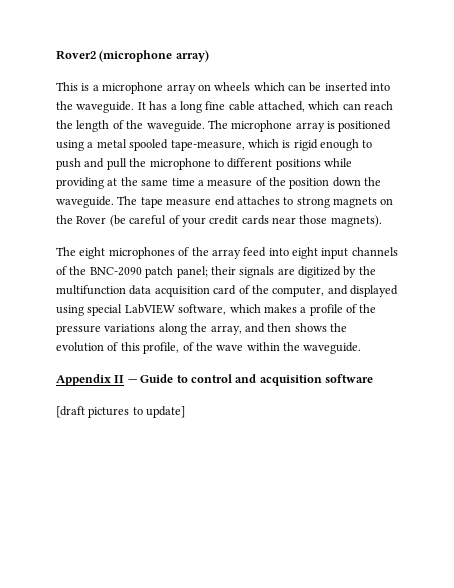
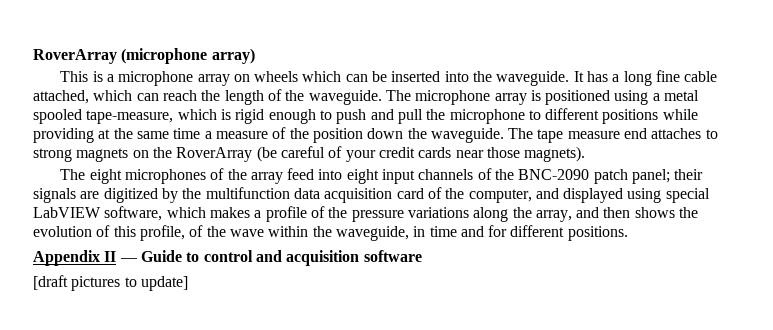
- Rover2 (microphone array)
+ RoverArray (microphone array)
- The tape measure end attaches to strong magnets on the Rover (be careful of your credit cards near those magnets).
+ The tape measure end attaches to strong magnets on the RoverArray (be careful of your credit cards near those magnets).
- The eight microphones of the array feed into eight input channels of the BNC-2090 patch panel; their signals are digitized by the multifunction data acquisition card of the computer, and displayed using special LabVIEW software, which makes a profile of the pressure variations along the array, and then shows the evolution of this profile, of the wave within the waveguide.
+ The eight microphones of the array feed into eight input channels of the BNC-2090 patch panel; their signals are digitized by the multifunction data acquisition card of the computer, and displayed using special LabVIEW software, which makes a profile of the pressure variations along the array, and then shows the evolution of this profile, of the wave within the waveguide, in time and for different positions.

